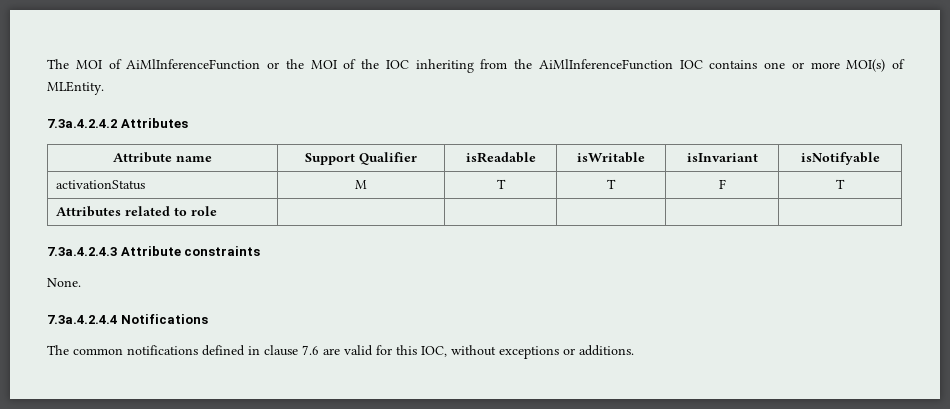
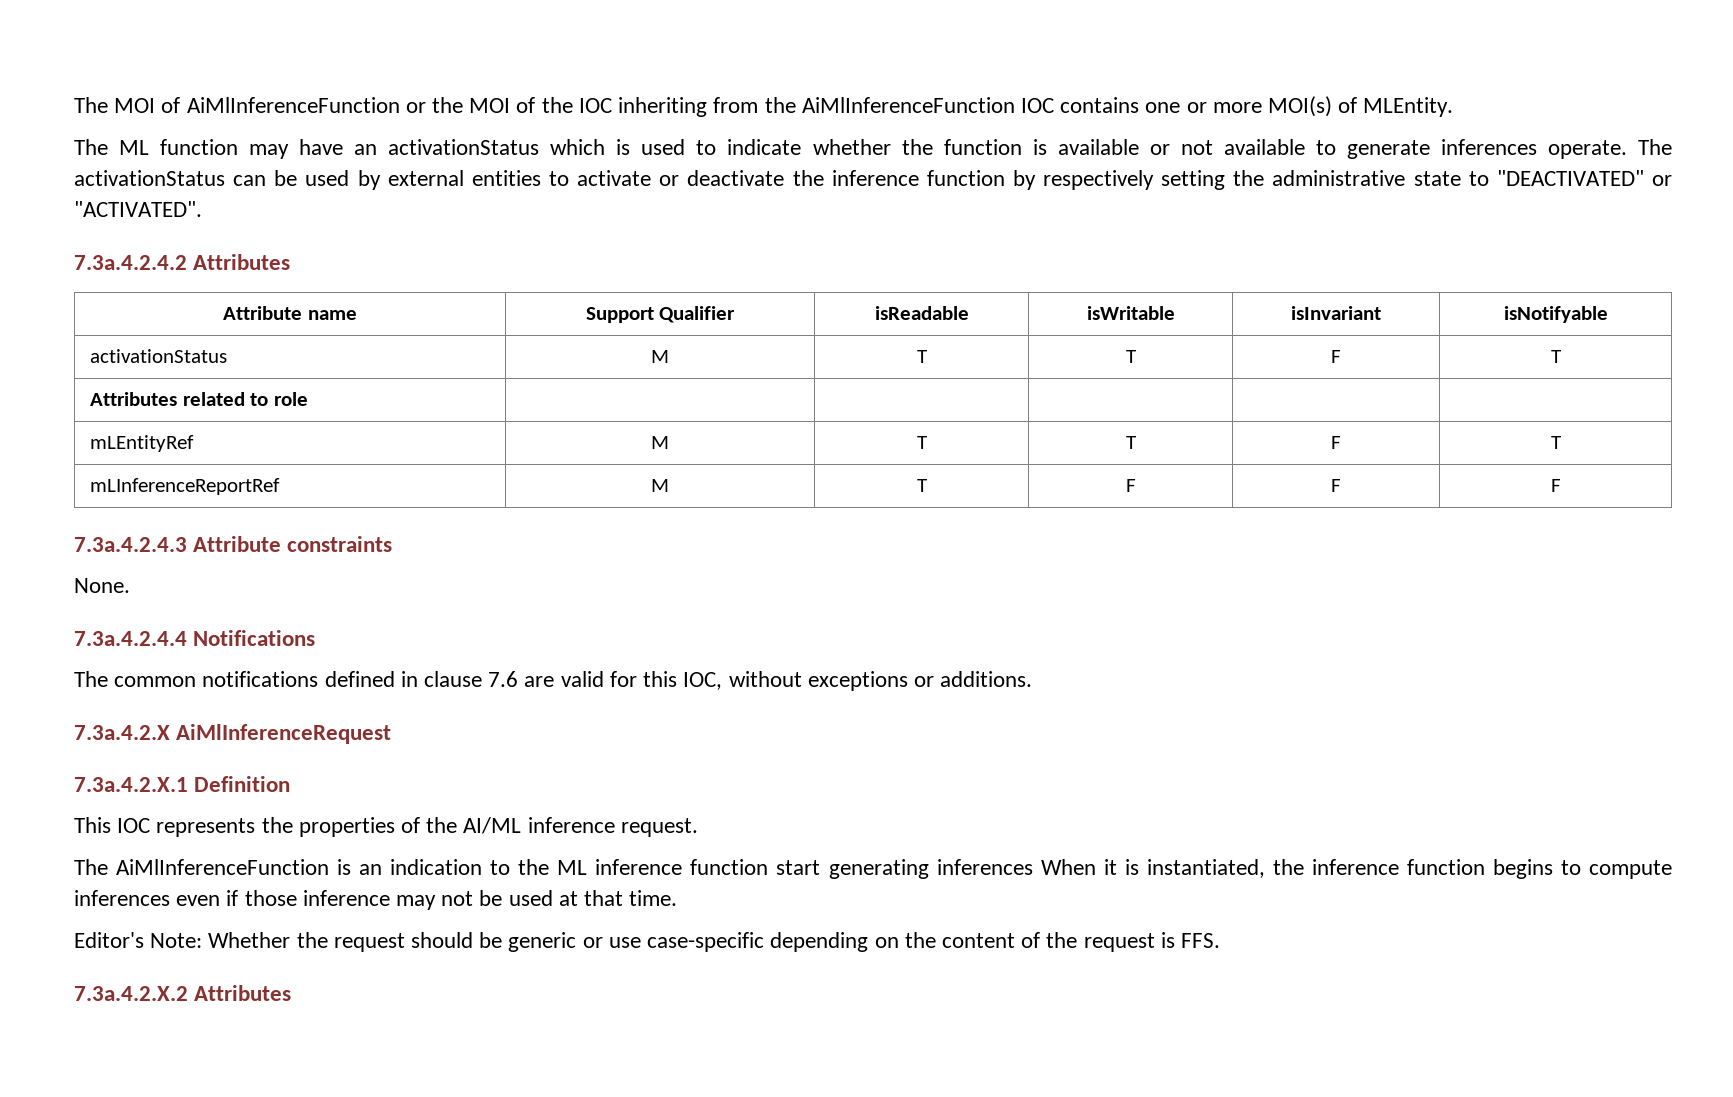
+ The ML function may have an activationStatus which is used to indicate whether the function is available or not available to generate inferences operate. The activationStatus can be used by external entities to activate or deactivate the inference function by respectively setting the administrative state to "DEACTIVATED" or "ACTIVATED".
+ mLEntityRef | M | T | T | F | T
+ mLInferenceReportRef | M | T | F | F | F
+ 7.3a.4.2.X AiMlInferenceRequest
+ 7.3a.4.2.X.1 Definition
+ This IOC represents the properties of the AI/ML inference request.
+ The AiMlInferenceFunction is an indication to the ML inference function start generating inferences When it is instantiated, the inference function begins to compute inferences even if those inference may not be used at that time.
+ Editor's Note: Whether the request should be generic or use case-specific depending on the content of the request is FFS.
+ 7.3a.4.2.X.2 Attributes

